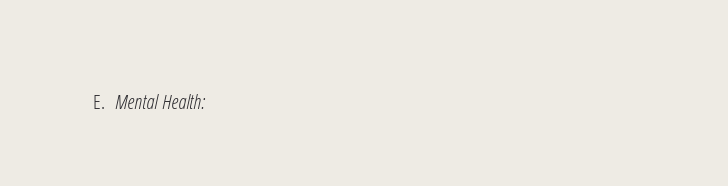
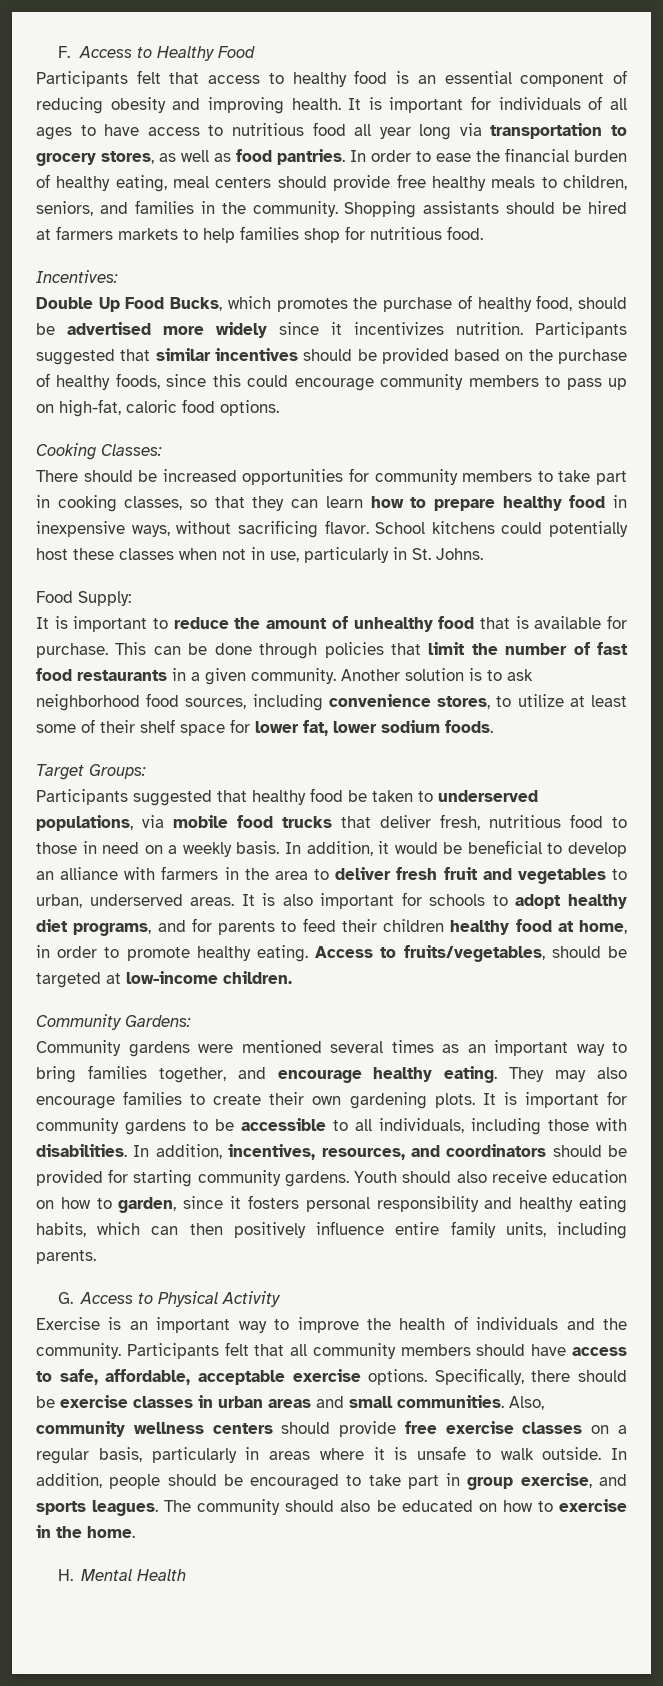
- E. Mental Health:
+ F. Access to Healthy Food
+ Participants felt that access to healthy food is an essential component of reducing obesity and improving health. It is important for individuals of all ages to have access to nutritious food all year long via transportation to grocery stores, as well as food pantries. In order to ease the financial burden of healthy eating, meal centers should provide free healthy meals to children, seniors, and families in the community. Shopping assistants should be hired at farmers markets to help families shop for nutritious food.
+ Incentives:
+ Double Up Food Bucks, which promotes the purchase of healthy food, should be advertised more widely since it incentivizes nutrition. Participants suggested that similar incentives should be provided based on the purchase of healthy foods, since this could encourage community members to pass up on high-fat, caloric food options.
+ Cooking Classes:
+ There should be increased opportunities for community members to take part in cooking classes, so that they can learn how to prepare healthy food in inexpensive ways, without sacrificing flavor. School kitchens could potentially host these classes when not in use, particularly in St. Johns.
+ Food Supply:
+ It is important to reduce the amount of unhealthy food that is available for purchase. This can be done through policies that limit the number of fast food restaurants in a given community. Another solution is to ask neighborhood food sources, including convenience stores, to utilize at least some of their shelf space for lower fat, lower sodium foods.
+ Target Groups:
+ Participants suggested that healthy food be taken to underserved populations, via mobile food trucks that deliver fresh, nutritious food to those in need on a weekly basis. In addition, it would be beneficial to develop an alliance with farmers in the area to deliver fresh fruit and vegetables to urban, underserved areas. It is also important for schools to adopt healthy diet programs, and for parents to feed their children healthy food at home, in order to promote healthy eating. Access to fruits/vegetables, should be targeted at low-income children.
+ Community Gardens:
+ Community gardens were mentioned several times as an important way to bring families together, and encourage healthy eating. They may also encourage families to create their own gardening plots. It is important for community gardens to be accessible to all individuals, including those with disabilities. In addition, incentives, resources, and coordinators should be provided for starting community gardens. Youth should also receive education on how to garden, since it fosters personal responsibility and healthy eating habits, which can then positively influence entire family units, including parents.
+ G. Access to Physical Activity
+ Exercise is an important way to improve the health of individuals and the community. Participants felt that all community members should have access to safe, affordable, acceptable exercise options. Specifically, there should be exercise classes in urban areas and small communities. Also, community wellness centers should provide free exercise classes on a regular basis, particularly in areas where it is unsafe to walk outside. In addition, people should be encouraged to take part in group exercise, and sports leagues. The community should also be educated on how to exercise in the home.
+ H. Mental Health

